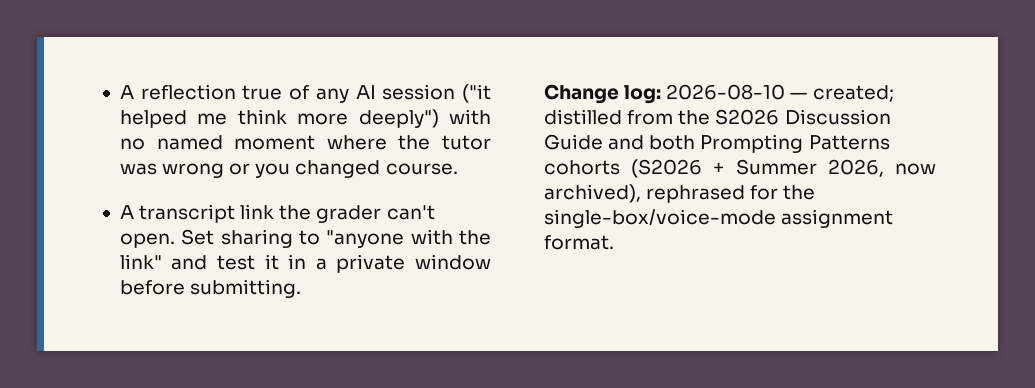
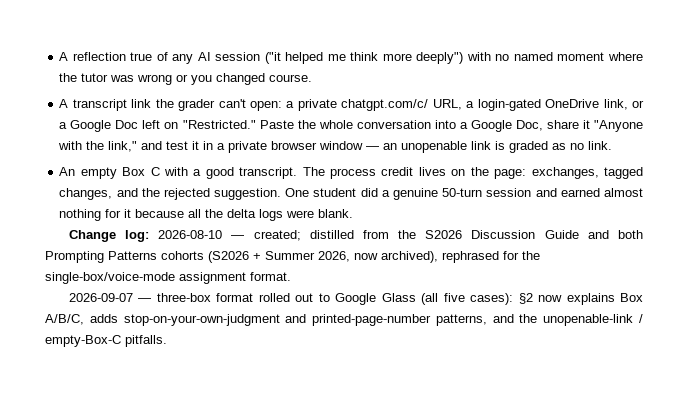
- A transcript link the grader can't open. Set sharing to "anyone with the link" and test it in a private window before submitting.
+ A transcript link the grader can't open: a private chatgpt.com/c/ URL, a login-gated OneDrive link, or a Google Doc left on "Restricted." Paste the whole conversation into a Google Doc, share it "Anyone with the link," and test it in a private browser window — an unopenable link is graded as no link.
+ An empty Box C with a good transcript. The process credit lives on the page: exchanges, tagged changes, and the rejected suggestion. One student did a genuine 50-turn session and earned almost nothing for it because all the delta logs were blank.
+ 2026-09-07 — three-box format rolled out to Google Glass (all five cases): §2 now explains Box A/B/C, adds stop-on-your-own-judgment and printed-page-number patterns, and the unopenable-link / empty-Box-C pitfalls.

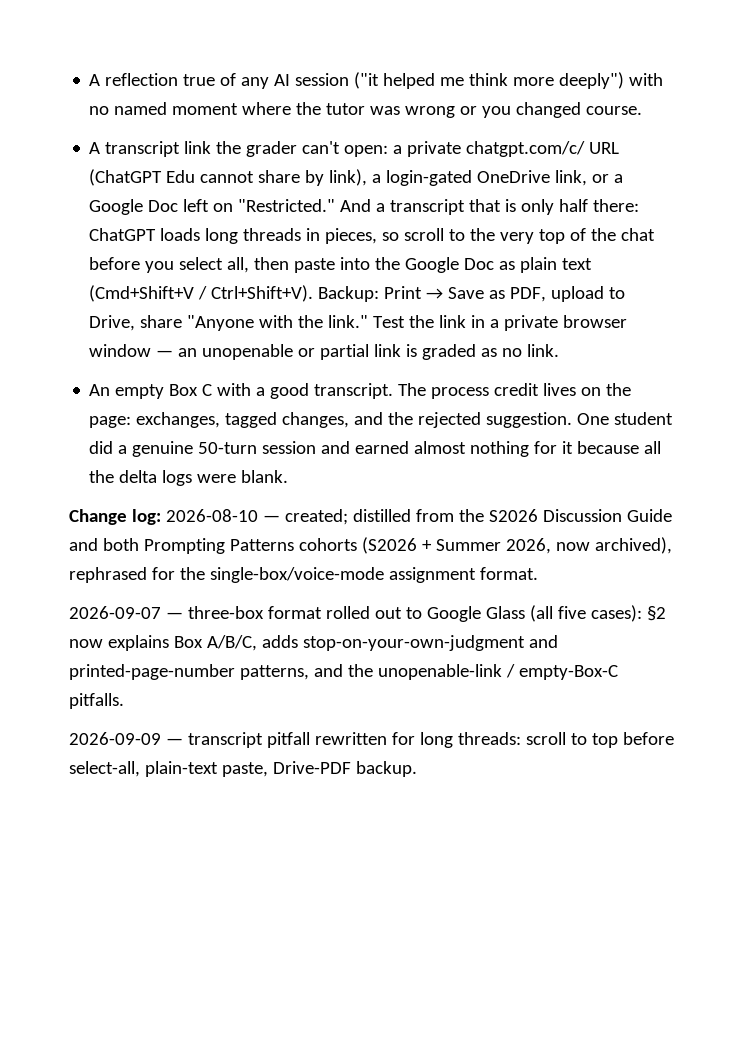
- A transcript link the grader can't open: a private chatgpt.com/c/ URL, a login-gated OneDrive link, or a Google Doc left on "Restricted."
+ A transcript link the grader can't open: a private chatgpt.com/c/ URL (ChatGPT Edu cannot share by link), a login-gated OneDrive link, or a Google Doc left on "Restricted."
- Paste the whole conversation into a Google Doc, share it "Anyone with the link," and test it in a private browser window — an unopenable link is graded as no link.
+ And a transcript that is only half there: ChatGPT loads long threads in pieces, so scroll to the very top of the chat before you select all, then paste into the Google Doc as plain text (Cmd+Shift+V / Ctrl+Shift+V). Backup: Print → Save as PDF, upload to Drive, share "Anyone with the link." Test the link in a private browser window — an unopenable or partial link is graded as no link.
+ 2026-09-09 — transcript pitfall rewritten for long threads: scroll to top before select-all, plain-text paste, Drive-PDF backup.

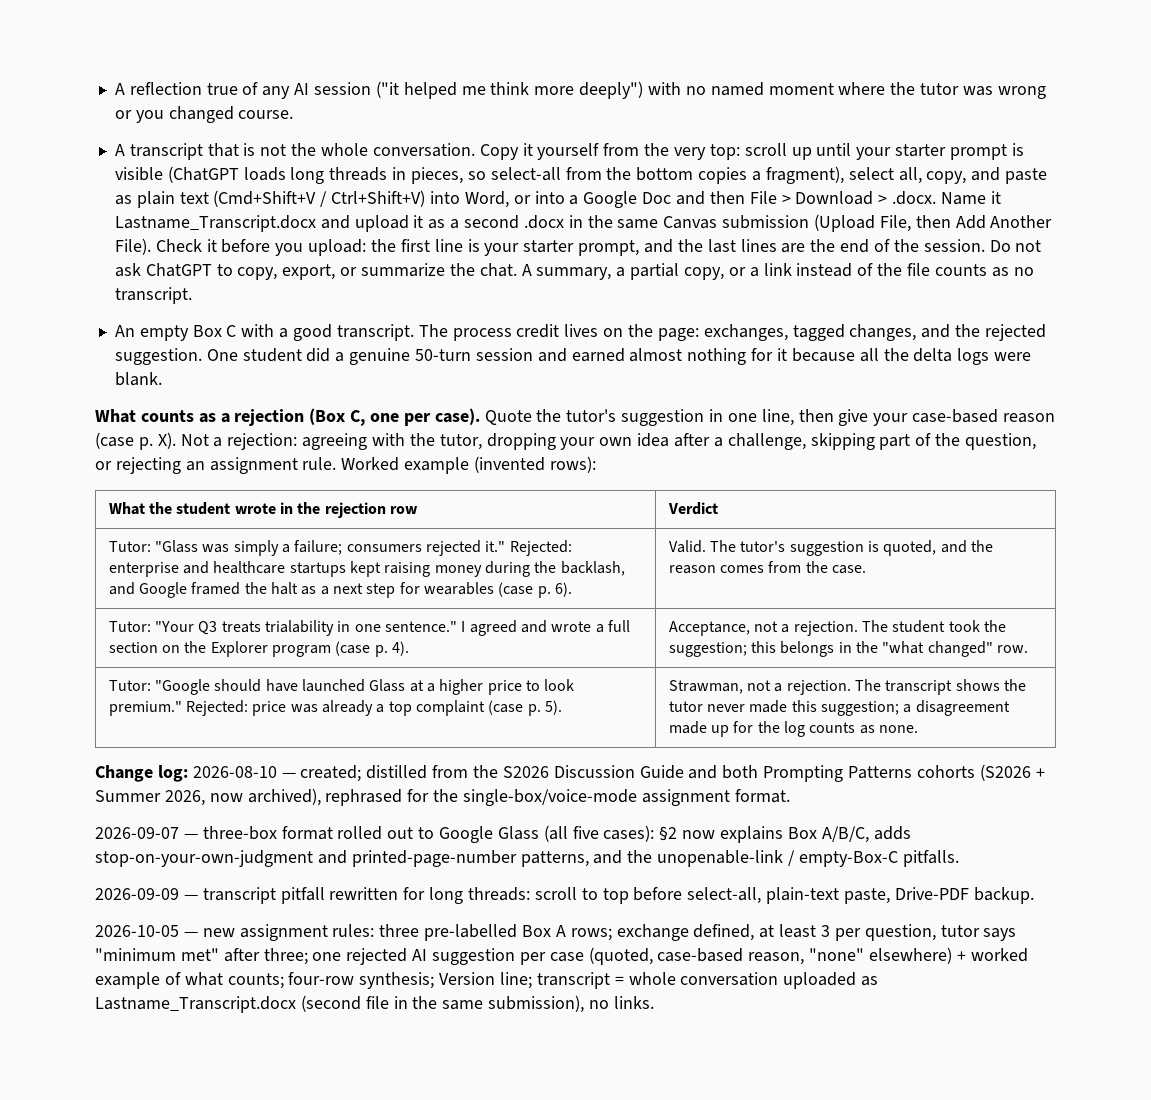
- A transcript link the grader can't open: a private chatgpt.com/c/ URL (ChatGPT Edu cannot share by link), a login-gated OneDrive link, or a Google Doc left on "Restricted." And a transcript that is only half there: ChatGPT loads long threads in pieces, so scroll to the very top of the chat before you select all, then paste into the Google Doc as plain text (Cmd+Shift+V / Ctrl+Shift+V). Backup: Print → Save as PDF, upload to Drive, share "Anyone with the link." Test the link in a private browser window — an unopenable or partial link is graded as no link.
+ A transcript that is not the whole conversation. Copy it yourself from the very top: scroll up until your starter prompt is visible (ChatGPT loads long threads in pieces, so select-all from the bottom copies a fragment), select all, copy, and paste as plain text (Cmd+Shift+V / Ctrl+Shift+V) into Word, or into a Google Doc and then File > Download > .docx. Name it Lastname_Transcript.docx and upload it as a second .docx in the same Canvas submission (Upload File, then Add Another File). Check it before you upload: the first line is your starter prompt, and the last lines are the end of the session. Do not ask ChatGPT to copy, export, or summarize the chat. A summary, a partial copy, or a link instead of the file counts as no transcript.
+ What counts as a rejection (Box C, one per case). Quote the tutor's suggestion in one line, then give your case-based reason (case p. X). Not a rejection: agreeing with the tutor, dropping your own idea after a challenge, skipping part of the question, or rejecting an assignment rule. Worked example (invented rows):
+ What the student wrote in the rejection row | Verdict
+ Tutor: "Glass was simply a failure; consumers rejected it." Rejected: enterprise and healthcare startups kept raising money during the backlash, and Google framed the halt as a next step for wearables (case p. 6). | Valid. The tutor's suggestion is quoted, and the reason comes from the case.
+ Tutor: "Your Q3 treats trialability in one sentence." I agreed and wrote a full section on the Explorer program (case p. 4). | Acceptance, not a rejection. The student took the suggestion; this belongs in the "what changed" row.
+ Tutor: "Google should have launched Glass at a higher price to look premium." Rejected: price was already a top complaint (case p. 5). | Strawman, not a rejection. The transcript shows the tutor never made this suggestion; a disagreement made up for the log counts as none.
+ 2026-10-05 — new assignment rules: three pre-labelled Box A rows; exchange defined, at least 3 per question, tutor says "minimum met" after three; one rejected AI suggestion per case (quoted, case-based reason, "none" elsewhere) + worked example of what counts; four-row synthesis; Version line; transcript = whole conversation uploaded as Lastname_Transcript.docx (second file in the same submission), no links.

